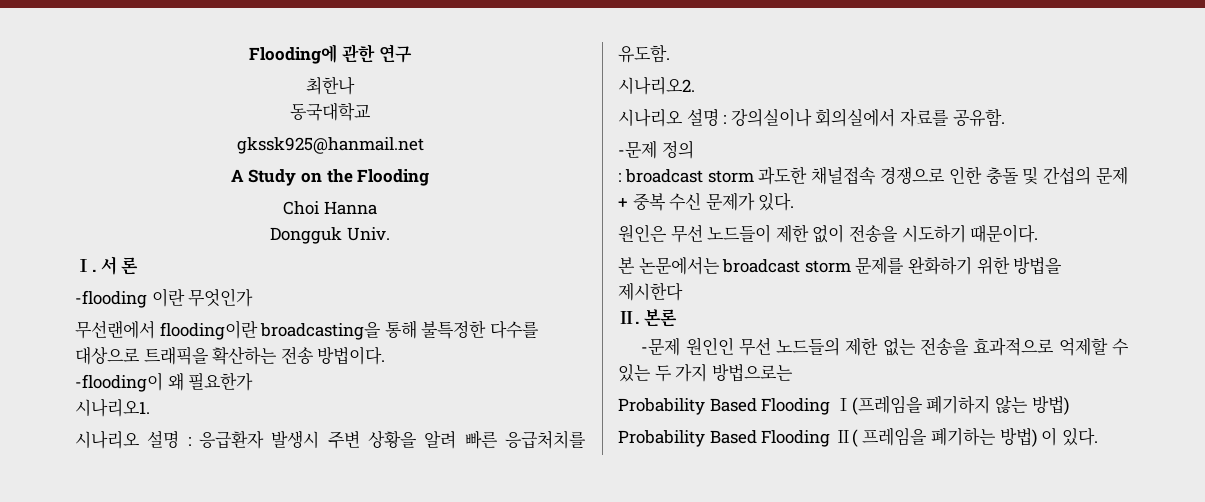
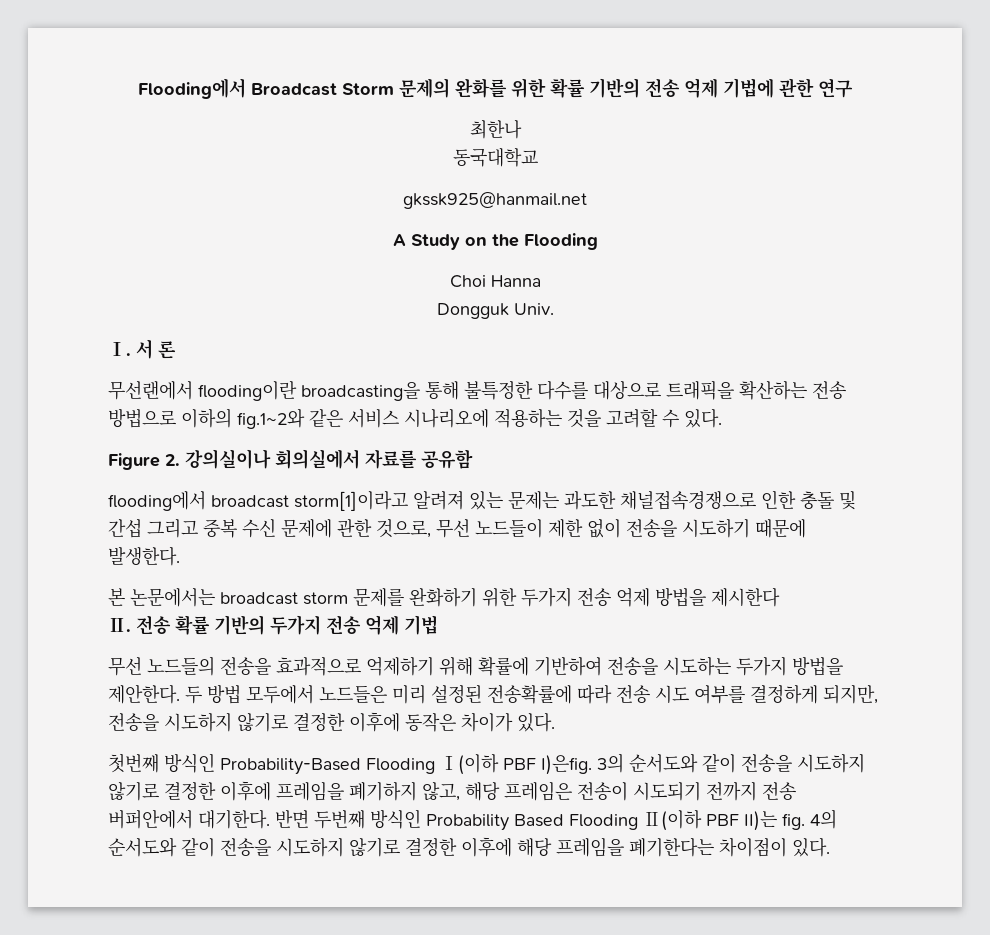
- Flooding에 관한 연구
+ Flooding에서 Broadcast Storm 문제의 완화를 위한 확률 기반의 전송 억제 기법에 관한 연구
- -flooding 이란 무엇인가
- 무선랜에서 flooding이란 broadcasting을 통해 불특정한 다수를 대상으로 트래픽을 확산하는 전송 방법이다.
- -flooding이 왜 필요한가
- 시나리오1.
- 시나리오 설명 : 응급환자 발생시 주변 상황을 알려 빠른 응급처치를 유도함.
- 시나리오2.
- 시나리오 설명 : 강의실이나 회의실에서 자료를 공유함.
- -문제 정의
- : broadcast storm 과도한 채널접속 경쟁으로 인한 충돌 및 간섭의 문제 + 중복 수신 문제가 있다.
- 원인은 무선 노드들이 제한 없이 전송을 시도하기 때문이다.
+ 무선랜에서 flooding이란 broadcasting을 통해 불특정한 다수를 대상으로 트래픽을 확산하는 전송 방법으로 이하의 fig.1~2와 같은 서비스 시나리오에 적용하는 것을 고려할 수 있다.
+ Figure 2. 강의실이나 회의실에서 자료를 공유함
+ flooding에서 broadcast storm[1]이라고 알려져 있는 문제는 과도한 채널접속경쟁으로 인한 충돌 및 간섭 그리고 중복 수신 문제에 관한 것으로, 무선 노드들이 제한 없이 전송을 시도하기 때문에 발생한다.
- 본 논문에서는 broadcast storm 문제를 완화하기 위한 방법을 제시한다
+ 본 논문에서는 broadcast storm 문제를 완화하기 위한 두가지 전송 억제 방법을 제시한다
- Ⅱ. 본론
- -문제 원인인 무선 노드들의 제한 없는 전송을 효과적으로 억제할 수 있는 두 가지 방법으로는
- Probability Based Flooding Ⅰ(프레임을 폐기하지 않는 방법)
- Probability Based Flooding Ⅱ( 프레임을 폐기하는 방법) 이 있다.
+ Ⅱ. 전송 확률 기반의 두가지 전송 억제 기법
+ 무선 노드들의 전송을 효과적으로 억제하기 위해 확률에 기반하여 전송을 시도하는 두가지 방법을 제안한다. 두 방법 모두에서 노드들은 미리 설정된 전송확률에 따라 전송 시도 여부를 결정하게 되지만, 전송을 시도하지 않기로 결정한 이후에 동작은 차이가 있다.
+ 첫번째 방식인 Probability-Based Flooding Ⅰ(이하 PBF I)은fig. 3의 순서도와 같이 전송을 시도하지 않기로 결정한 이후에 프레임을 폐기하지 않고, 해당 프레임은 전송이 시도되기 전까지 전송 버퍼안에서 대기한다. 반면 두번째 방식인 Probability Based Flooding Ⅱ(이하 PBF II)는 fig. 4의 순서도와 같이 전송을 시도하지 않기로 결정한 이후에 해당 프레임을 폐기한다는 차이점이 있다.

